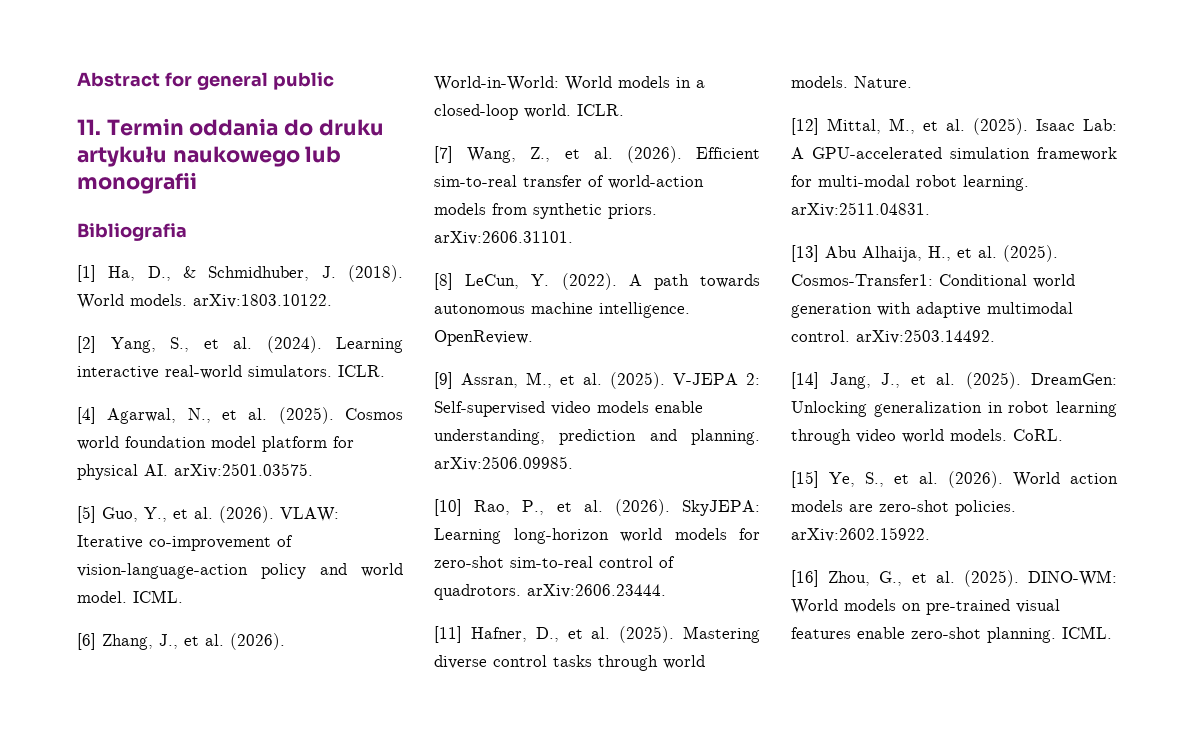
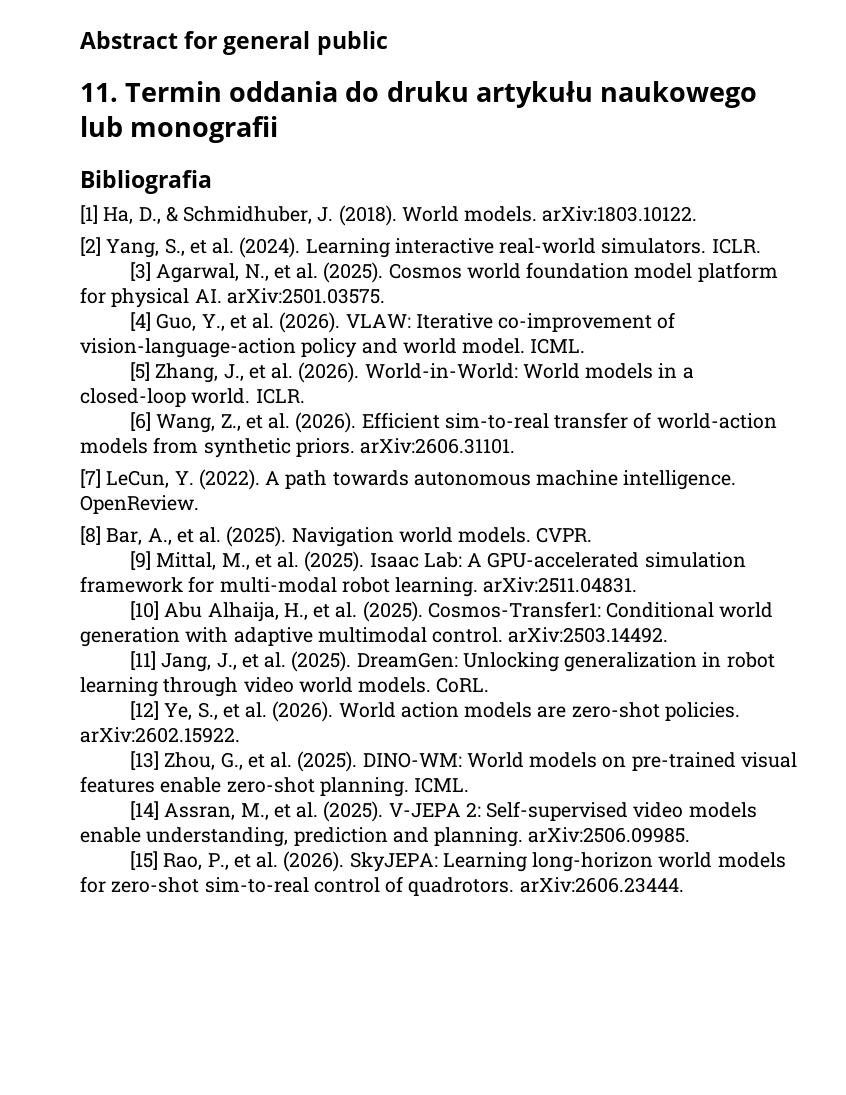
- [4] Agarwal, N., et al. (2025).
+ [3] Agarwal, N., et al. (2025).
- [5] Guo, Y., et al. (2026).
+ [4] Guo, Y., et al. (2026).
- [6] Zhang, J., et al. (2026).
+ [5] Zhang, J., et al. (2026).
- [7] Wang, Z., et al. (2026).
+ [6] Wang, Z., et al. (2026).
- [8] LeCun, Y. (2022).
+ [7] LeCun, Y. (2022).
- [9] Assran, M., et al. (2025).
+ [8] Bar, A., et al. (2025). Navigation world models. CVPR.
+ [9] Mittal, M., et al. (2025). Isaac Lab: A GPU-accelerated simulation framework for multi-modal robot learning. arXiv:2511.04831.
+ [10] Abu Alhaija, H., et al. (2025). Cosmos-Transfer1: Conditional world generation with adaptive multimodal control. arXiv:2503.14492.
+ [11] Jang, J., et al. (2025). DreamGen: Unlocking generalization in robot learning through video world models. CoRL.
+ [12] Ye, S., et al. (2026). World action models are zero-shot policies. arXiv:2602.15922.
+ [13] Zhou, G., et al. (2025). DINO-WM: World models on pre-trained visual features enable zero-shot planning. ICML.
+ [14] Assran, M., et al. (2025).
- [10] Rao, P., et al. (2026).
+ [15] Rao, P., et al. (2026).
- [11] Hafner, D., et al. (2025). Mastering diverse control tasks through world models. Nature.
- [12] Mittal, M., et al. (2025). Isaac Lab: A GPU-accelerated simulation framework for multi-modal robot learning. arXiv:2511.04831.
- [13] Abu Alhaija, H., et al. (2025). Cosmos-Transfer1: Conditional world generation with adaptive multimodal control. arXiv:2503.14492.
- [14] Jang, J., et al. (2025). DreamGen: Unlocking generalization in robot learning through video world models. CoRL.
- [15] Ye, S., et al. (2026). World action models are zero-shot policies. arXiv:2602.15922.
- [16] Zhou, G., et al. (2025). DINO-WM: World models on pre-trained visual features enable zero-shot planning. ICML.

